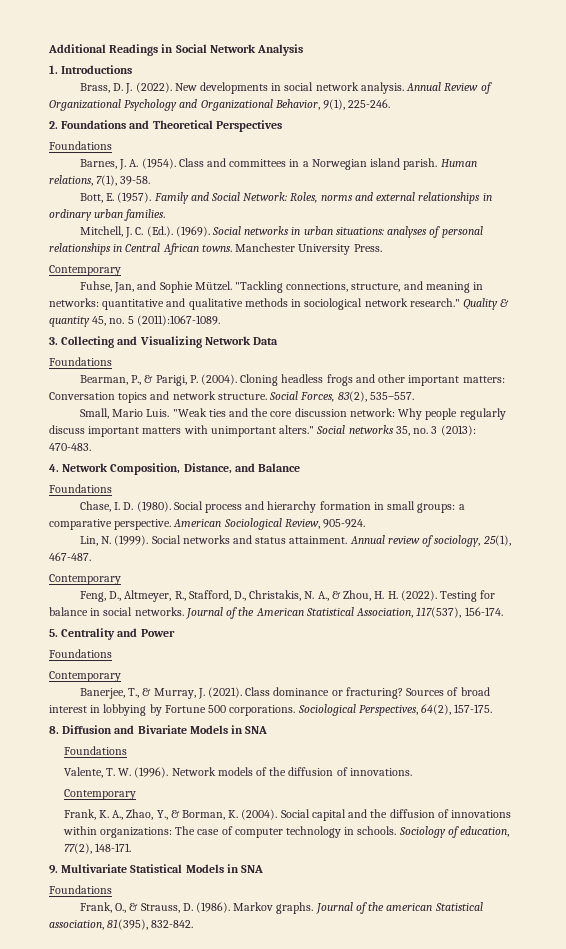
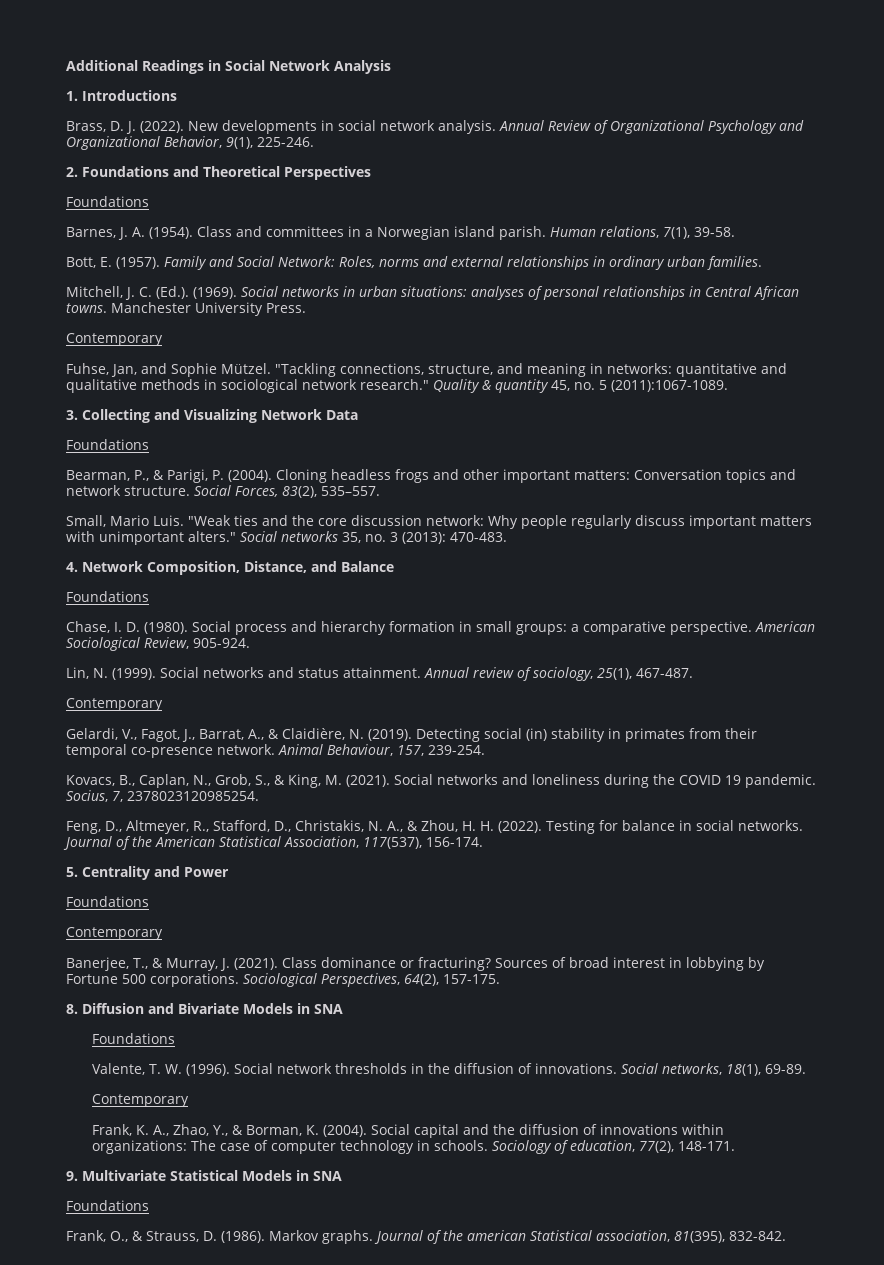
+ Gelardi, V., Fagot, J., Barrat, A., & Claidière, N. (2019). Detecting social (in) stability in primates from their temporal co-presence network. Animal Behaviour, 157, 239-254.
+ Kovacs, B., Caplan, N., Grob, S., & King, M. (2021). Social networks and loneliness during the COVID 19 pandemic. Socius, 7, 2378023120985254.
- Network models of the diffusion of innovations.
+ Social network thresholds in the diffusion of innovations. Social networks, 18(1), 69-89.

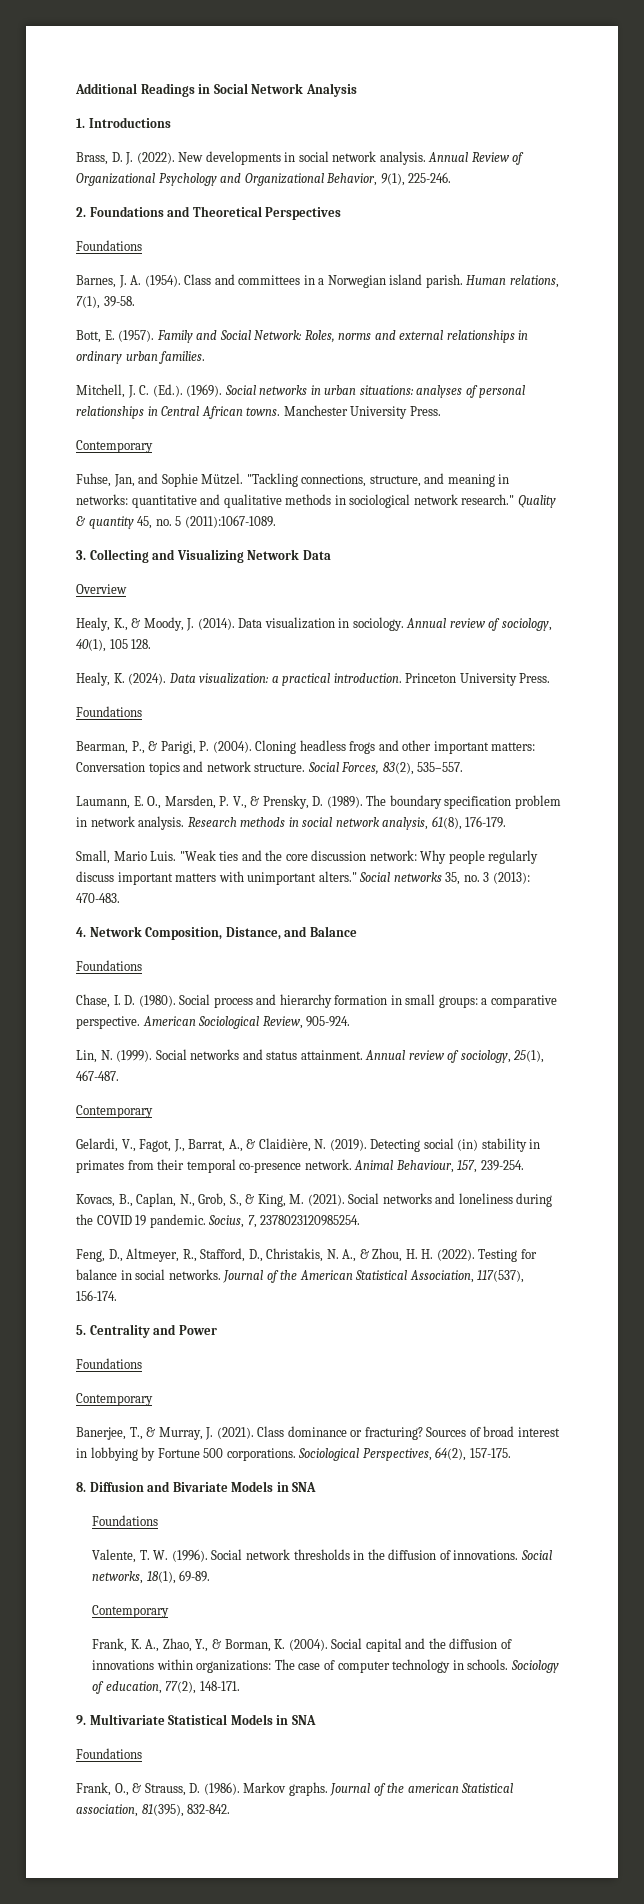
+ Overview
+ Healy, K., & Moody, J. (2014). Data visualization in sociology. Annual review of sociology, 40(1), 105 128.
+ Healy, K. (2024). Data visualization: a practical introduction. Princeton University Press.
+ Laumann, E. O., Marsden, P. V., & Prensky, D. (1989). The boundary specification problem in network analysis. Research methods in social network analysis, 61(8), 176-179.

